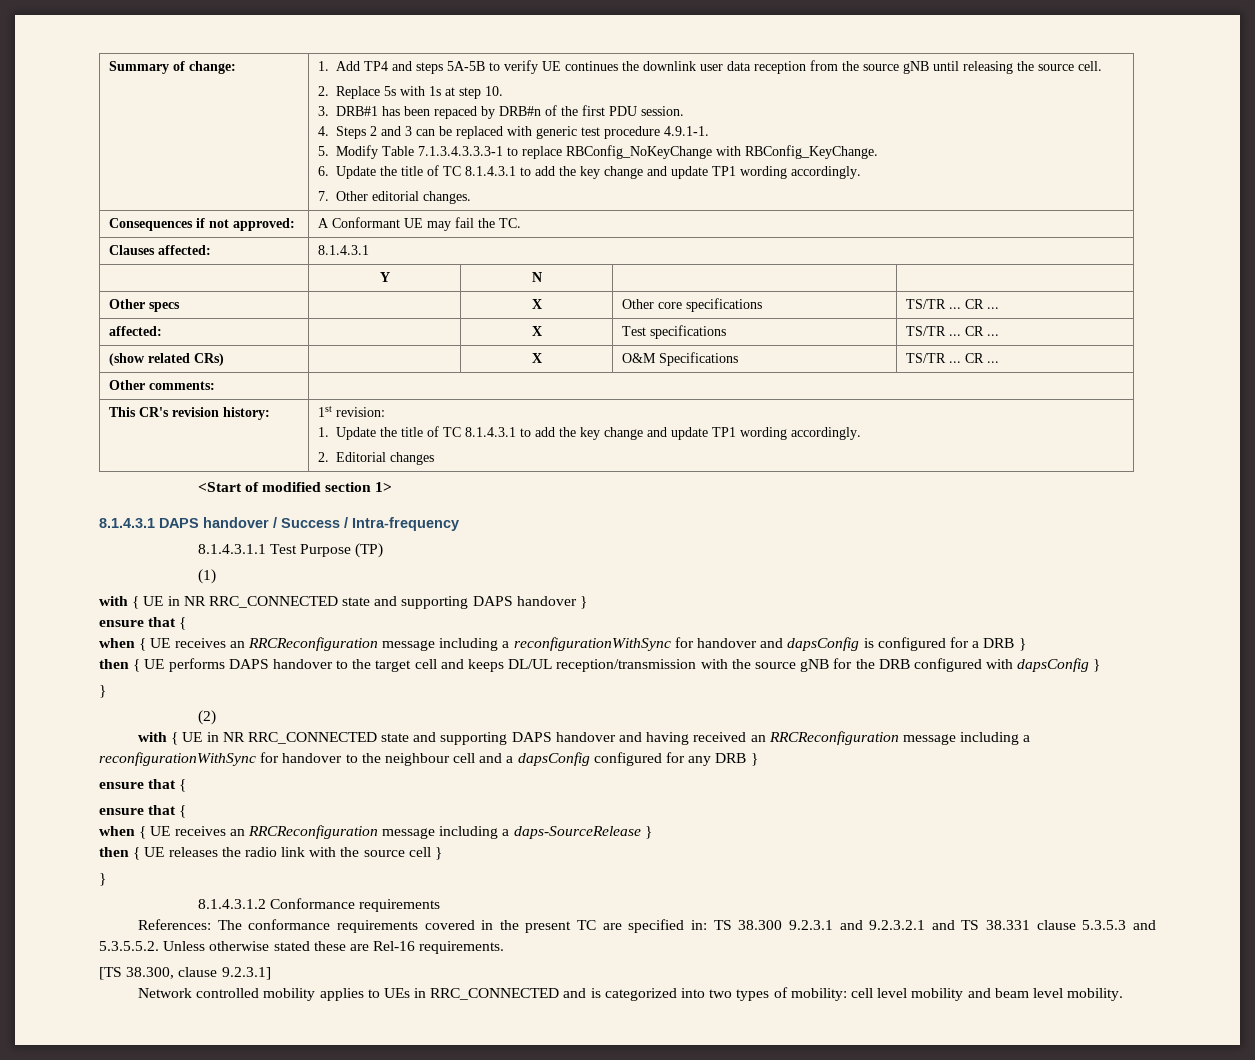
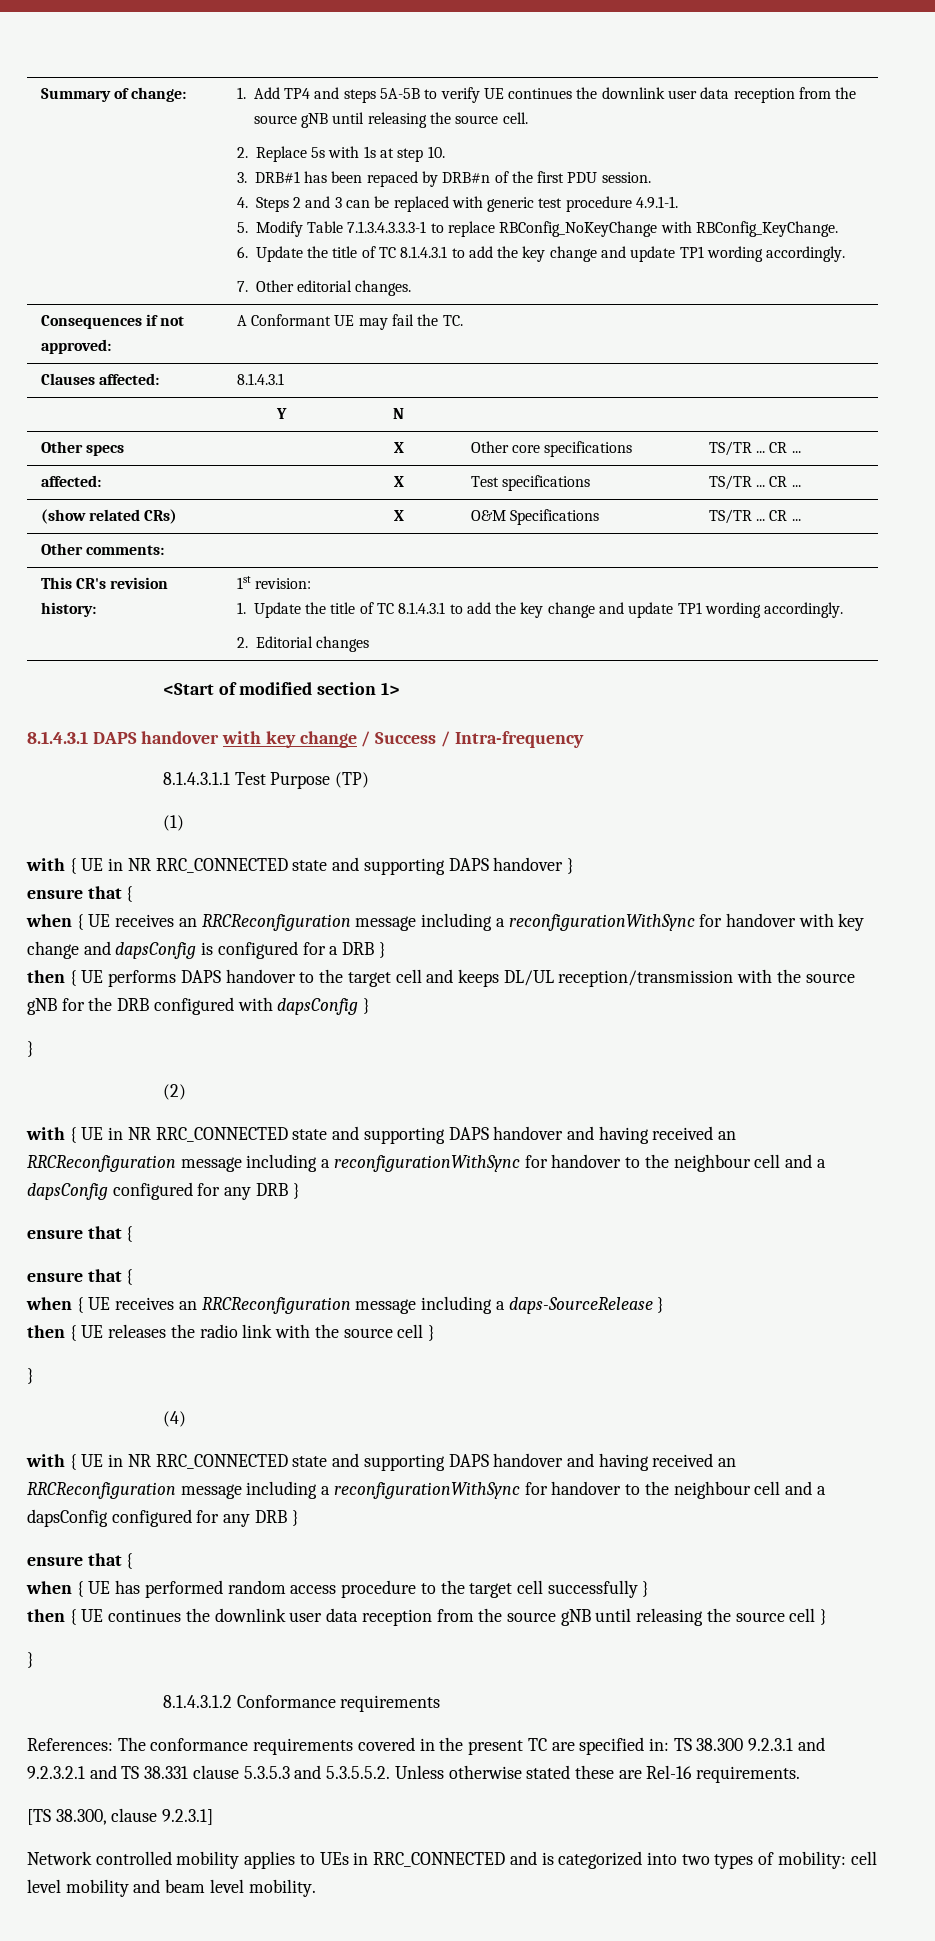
- 8.1.4.3.1 DAPS handover / Success / Intra-frequency
+ 8.1.4.3.1 DAPS handover with key change / Success / Intra-frequency
- when { UE receives an RRCReconfiguration message including a reconfigurationWithSync for handover and dapsConfig is configured for a DRB }
+ when { UE receives an RRCReconfiguration message including a reconfigurationWithSync for handover with key change and dapsConfig is configured for a DRB }
+ (4)
+ with { UE in NR RRC_CONNECTED state and supporting DAPS handover and having received an RRCReconfiguration message including a reconfigurationWithSync for handover to the neighbour cell and a dapsConfig configured for any DRB }
+ ensure that {
+ when { UE has performed random access procedure to the target cell successfully }
+ then { UE continues the downlink user data reception from the source gNB until releasing the source cell }
+ }

